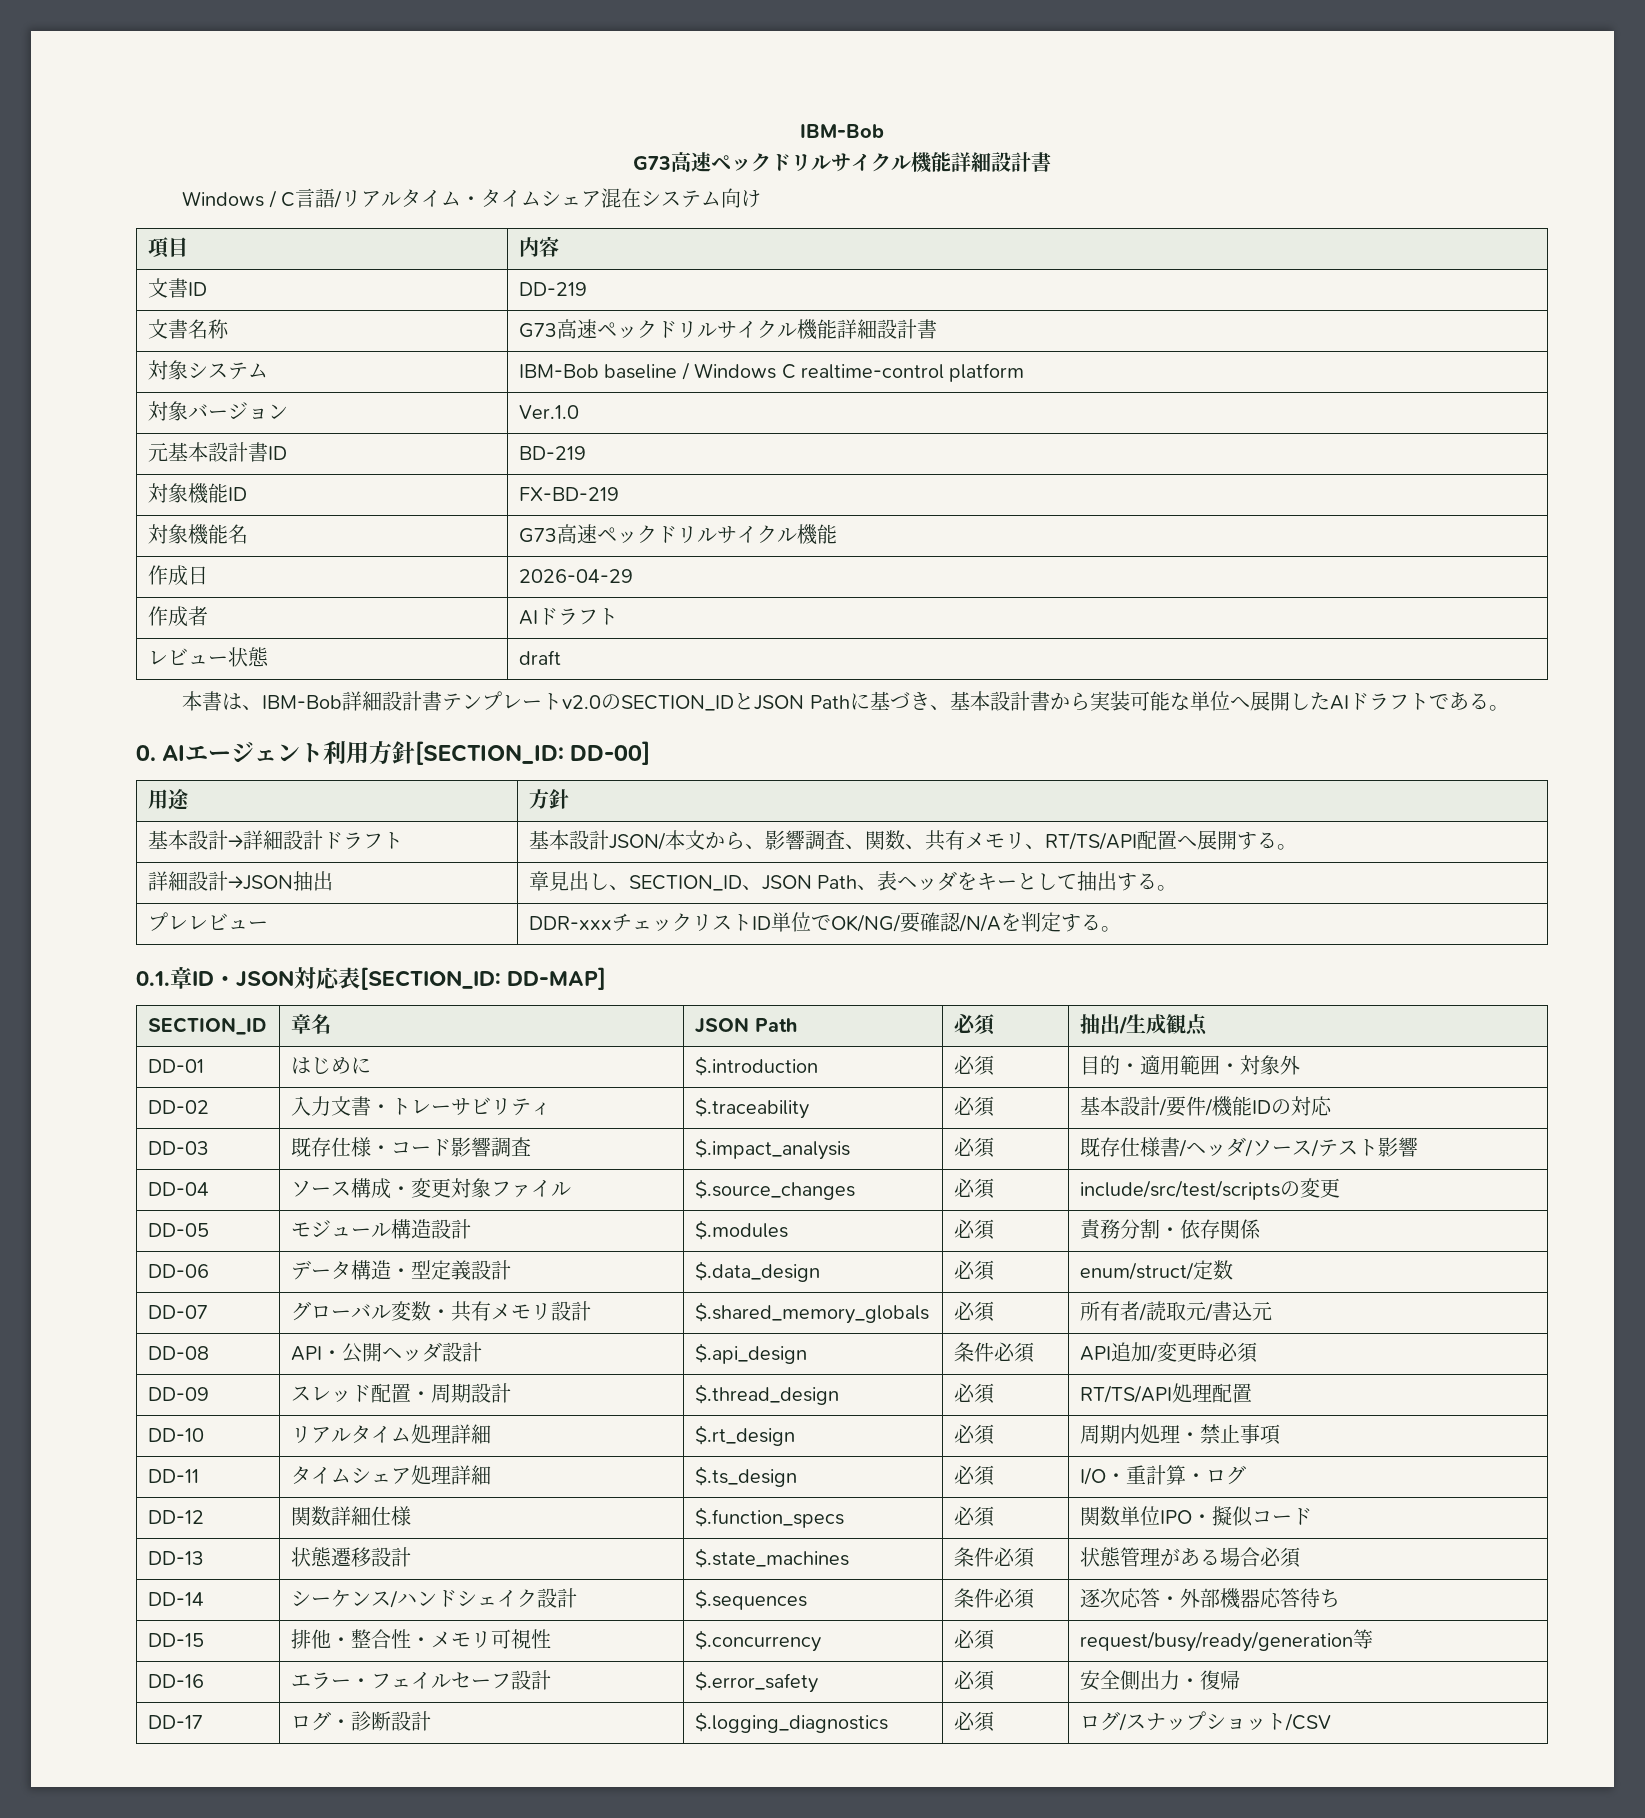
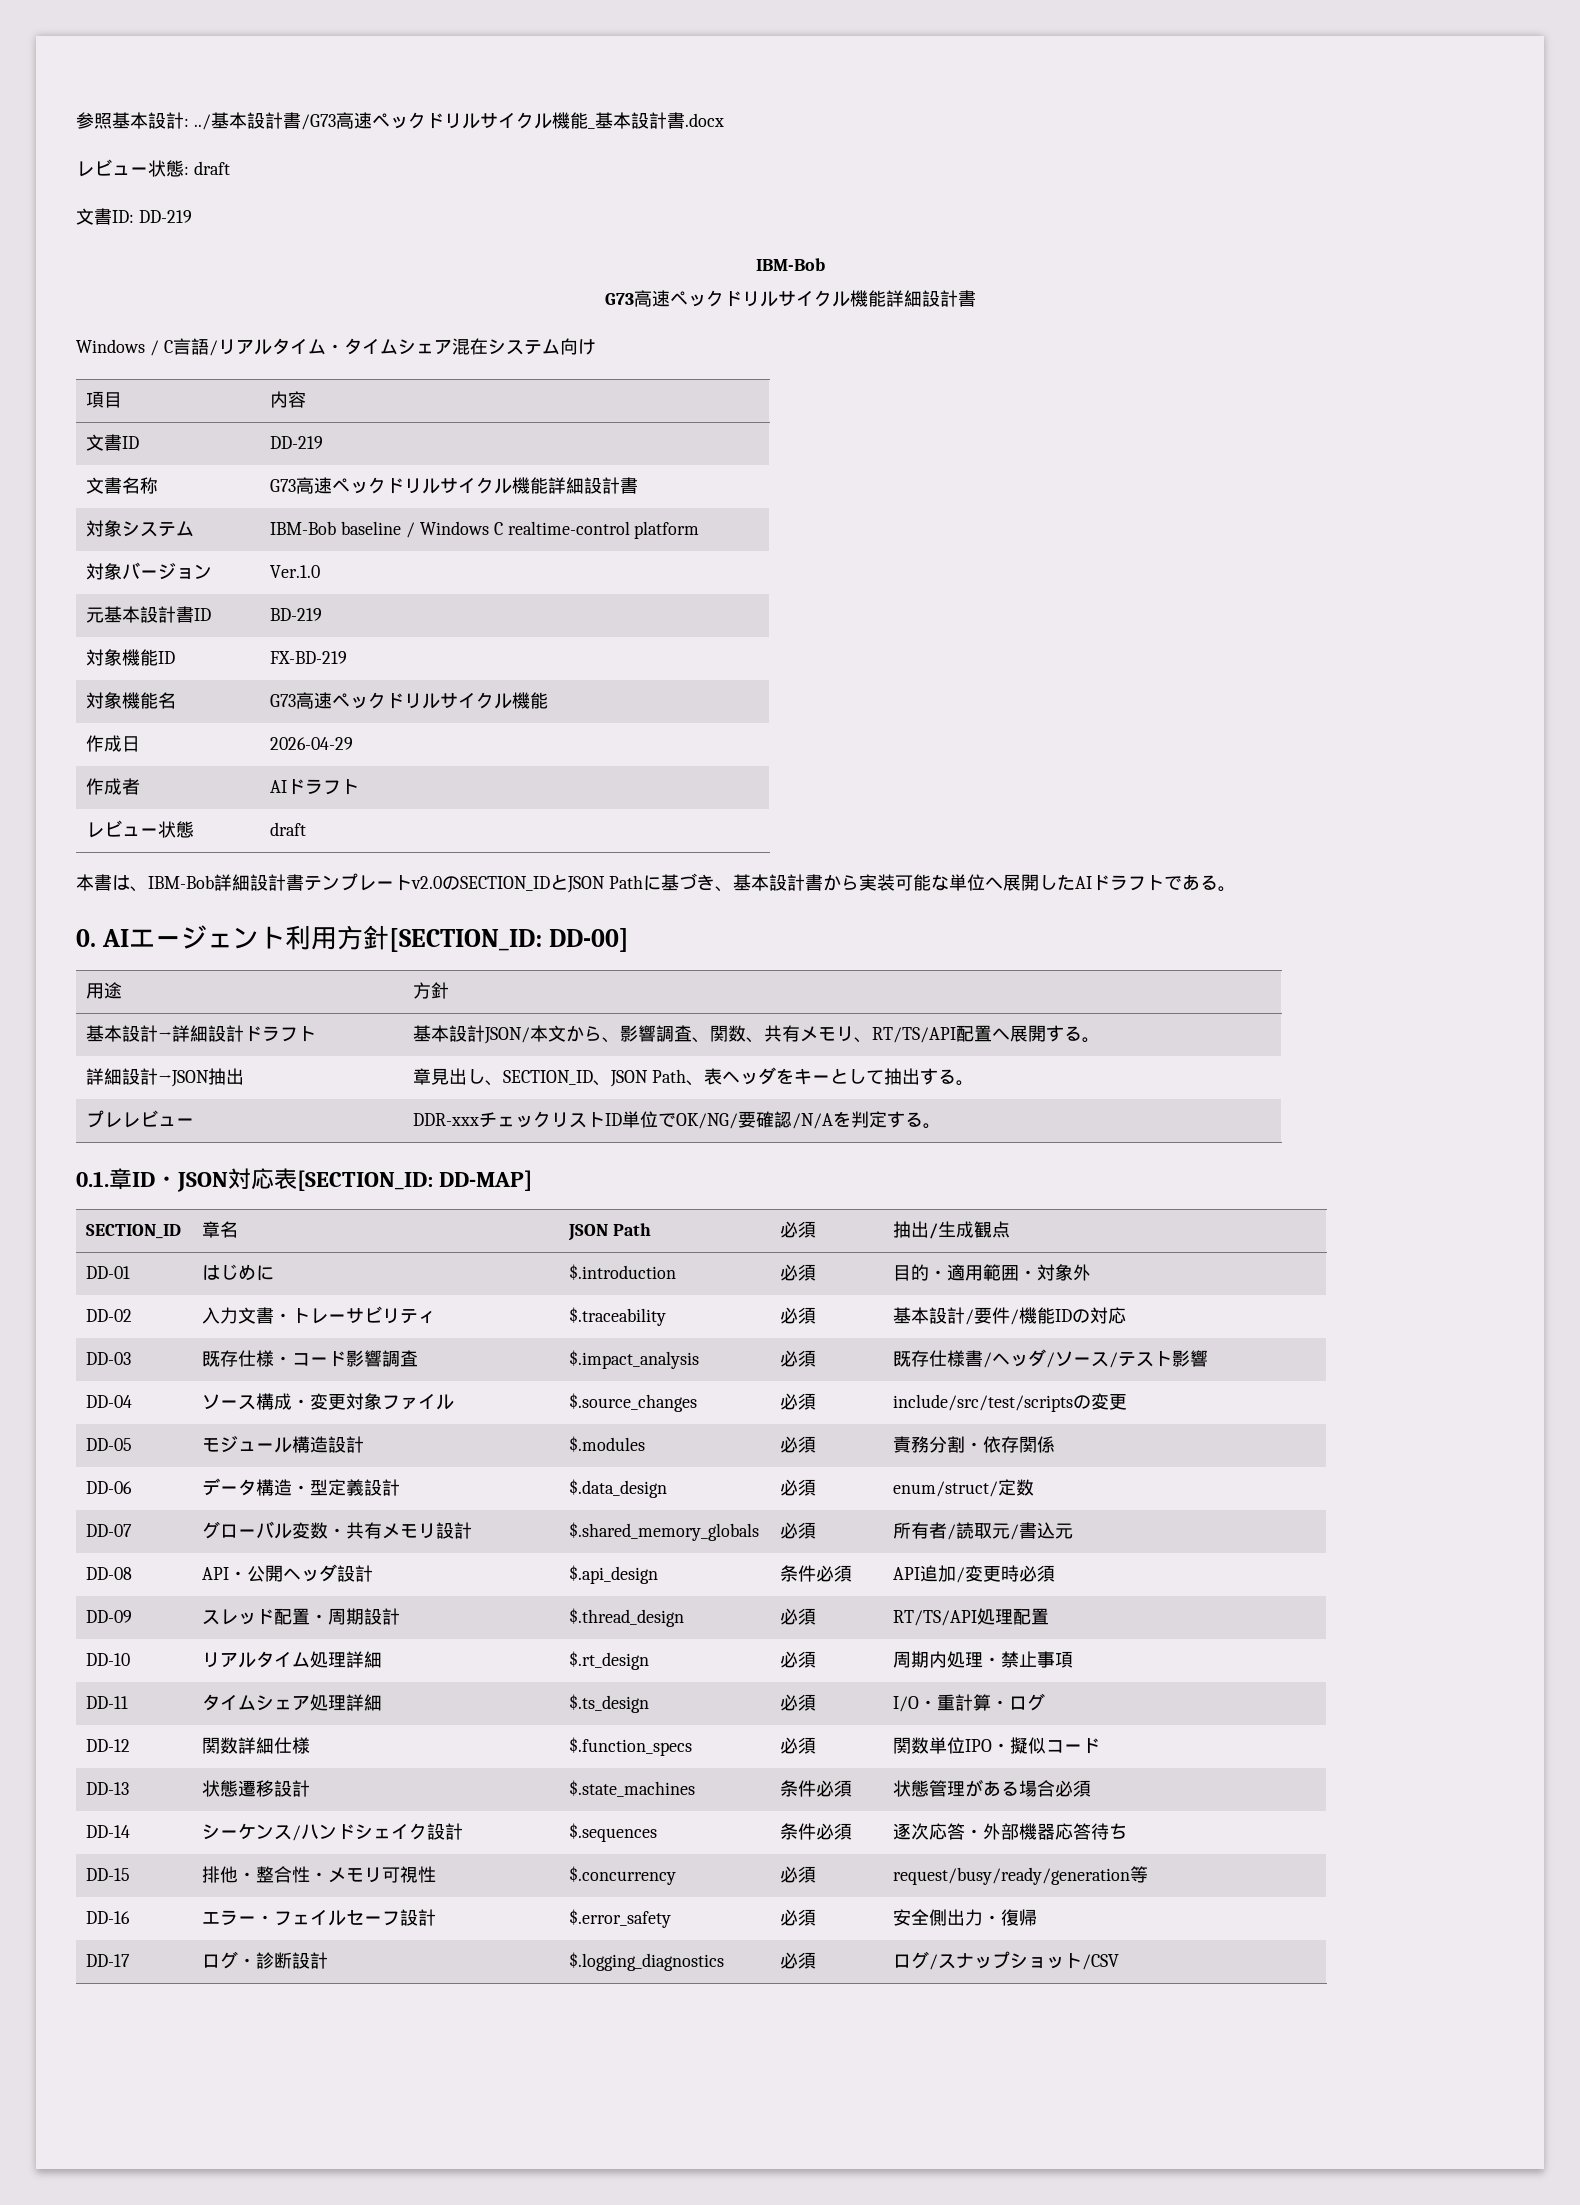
+ 参照基本設計: ../基本設計書/G73高速ペックドリルサイクル機能_基本設計書.docx
+ レビュー状態: draft
+ 文書ID: DD-219

